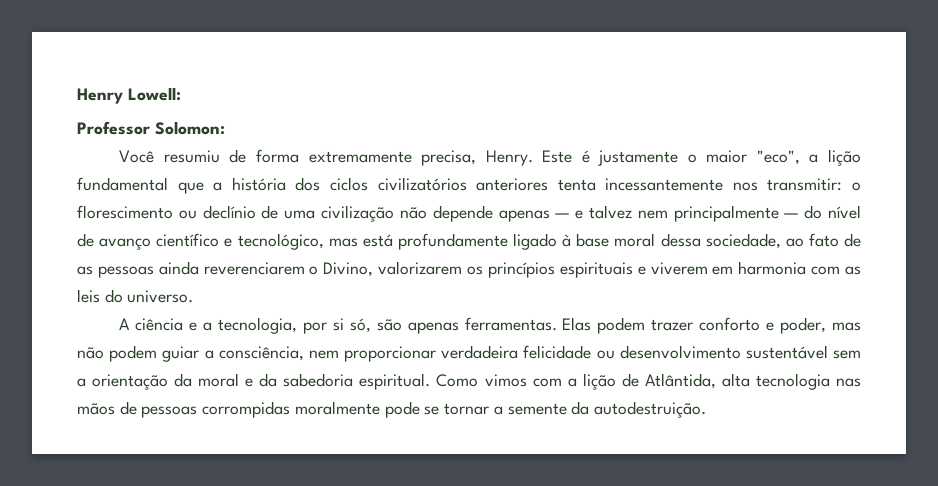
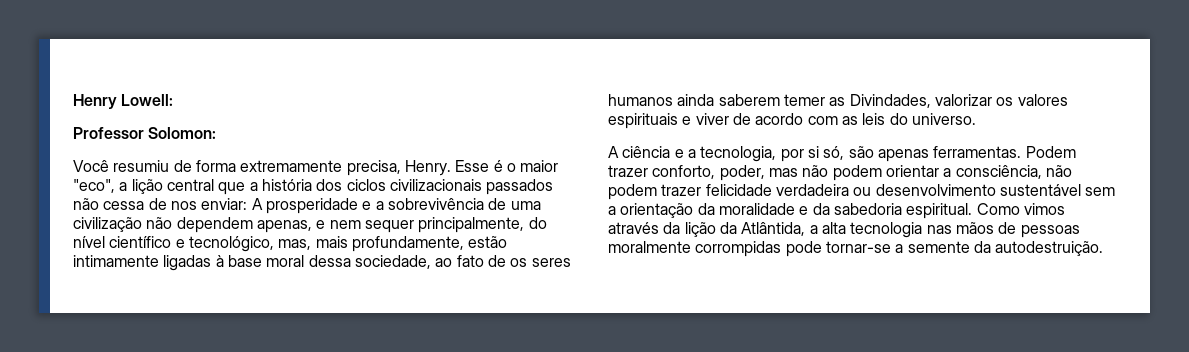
- Este é justamente o maior "eco", a lição fundamental que a história dos ciclos civilizatórios anteriores tenta incessantemente nos transmitir: o florescimento ou declínio de uma civilização não depende apenas — e talvez nem principalmente — do nível de avanço científico e tecnológico, mas está profundamente ligado à base moral dessa sociedade, ao fato de as pessoas ainda reverenciarem o Divino, valorizarem os princípios espirituais e viverem em harmonia com as leis do universo.
+ Esse é o maior "eco", a lição central que a história dos ciclos civilizacionais passados não cessa de nos enviar: A prosperidade e a sobrevivência de uma civilização não dependem apenas, e nem sequer principalmente, do nível científico e tecnológico, mas, mais profundamente, estão intimamente ligadas à base moral dessa sociedade, ao fato de os seres humanos ainda saberem temer as Divindades, valorizar os valores espirituais e viver de acordo com as leis do universo.
- Elas podem trazer conforto e poder, mas não podem guiar a consciência, nem proporcionar verdadeira felicidade ou desenvolvimento sustentável sem a orientação da moral e da sabedoria espiritual.
+ Podem trazer conforto, poder, mas não podem orientar a consciência, não podem trazer felicidade verdadeira ou desenvolvimento sustentável sem a orientação da moralidade e da sabedoria espiritual.
- Como vimos com a lição de Atlântida, alta tecnologia nas mãos de pessoas corrompidas moralmente pode se tornar a semente da autodestruição.
+ Como vimos através da lição da Atlântida, a alta tecnologia nas mãos de pessoas moralmente corrompidas pode tornar-se a semente da autodestruição.

